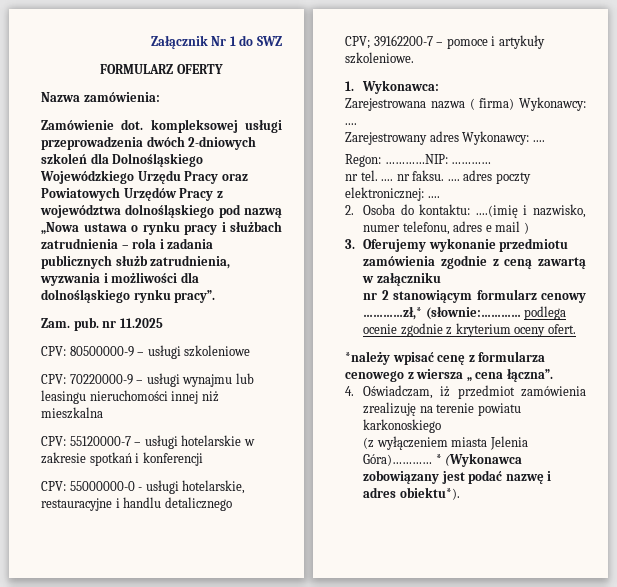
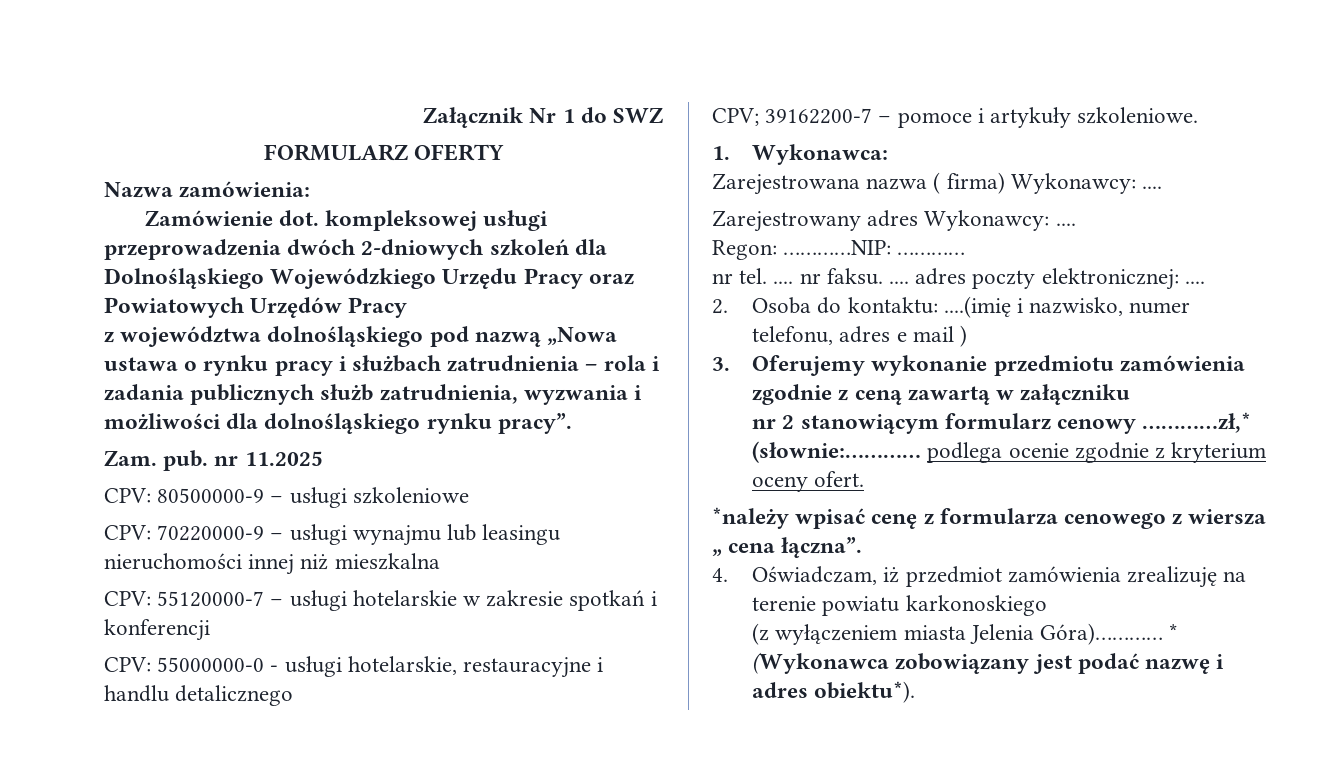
- Zamówienie dot. kompleksowej usługi przeprowadzenia dwóch 2-dniowych szkoleń dla Dolnośląskiego Wojewódzkiego Urzędu Pracy oraz Powiatowych Urzędów Pracy z województwa dolnośląskiego pod nazwą „Nowa ustawa o rynku pracy i służbach zatrudnienia – rola i zadania publicznych służb zatrudnienia, wyzwania i możliwości dla dolnośląskiego rynku pracy”.
+ Zamówienie dot. kompleksowej usługi przeprowadzenia dwóch 2-dniowych szkoleń dla Dolnośląskiego Wojewódzkiego Urzędu Pracy oraz Powiatowych Urzędów Pracy
+ z województwa dolnośląskiego pod nazwą „Nowa ustawa o rynku pracy i służbach zatrudnienia – rola i zadania publicznych służb zatrudnienia, wyzwania i możliwości dla dolnośląskiego rynku pracy”.

